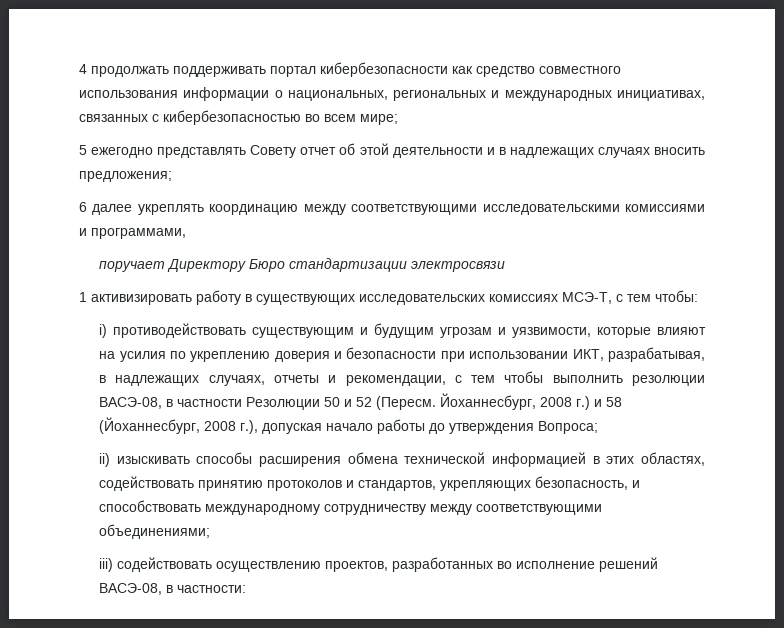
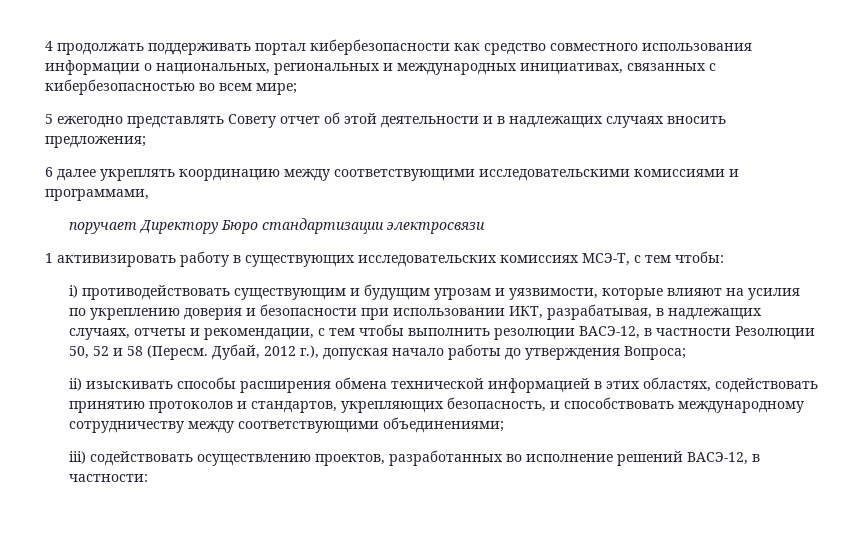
- i) противодействовать существующим и будущим угрозам и уязвимости, которые влияют на усилия по укреплению доверия и безопасности при использовании ИКТ, разрабатывая, в надлежащих случаях, отчеты и рекомендации, с тем чтобы выполнить резолюции ВАСЭ-08, в частности Резолюции 50 и 52 (Пересм. Йоханнесбург, 2008 г.) и 58 (Йоханнесбург, 2008 г.), допуская начало работы до утверждения Вопроса;
+ i) противодействовать существующим и будущим угрозам и уязвимости, которые влияют на усилия по укреплению доверия и безопасности при использовании ИКТ, разрабатывая, в надлежащих случаях, отчеты и рекомендации, с тем чтобы выполнить резолюции ВАСЭ-12, в частности Резолюции 50, 52 и 58 (Пересм. Дубай, 2012 г.), допуская начало работы до утверждения Вопроса;
- iii) содействовать осуществлению проектов, разработанных во исполнение решений ВАСЭ-08, в частности:
+ iii) содействовать осуществлению проектов, разработанных во исполнение решений ВАСЭ-12, в частности:

